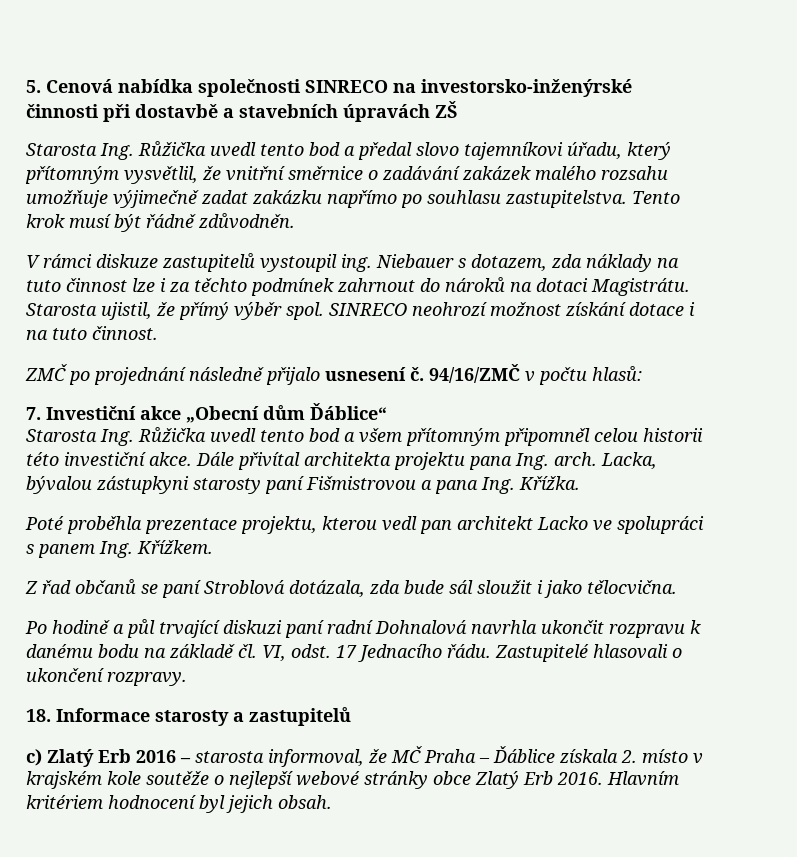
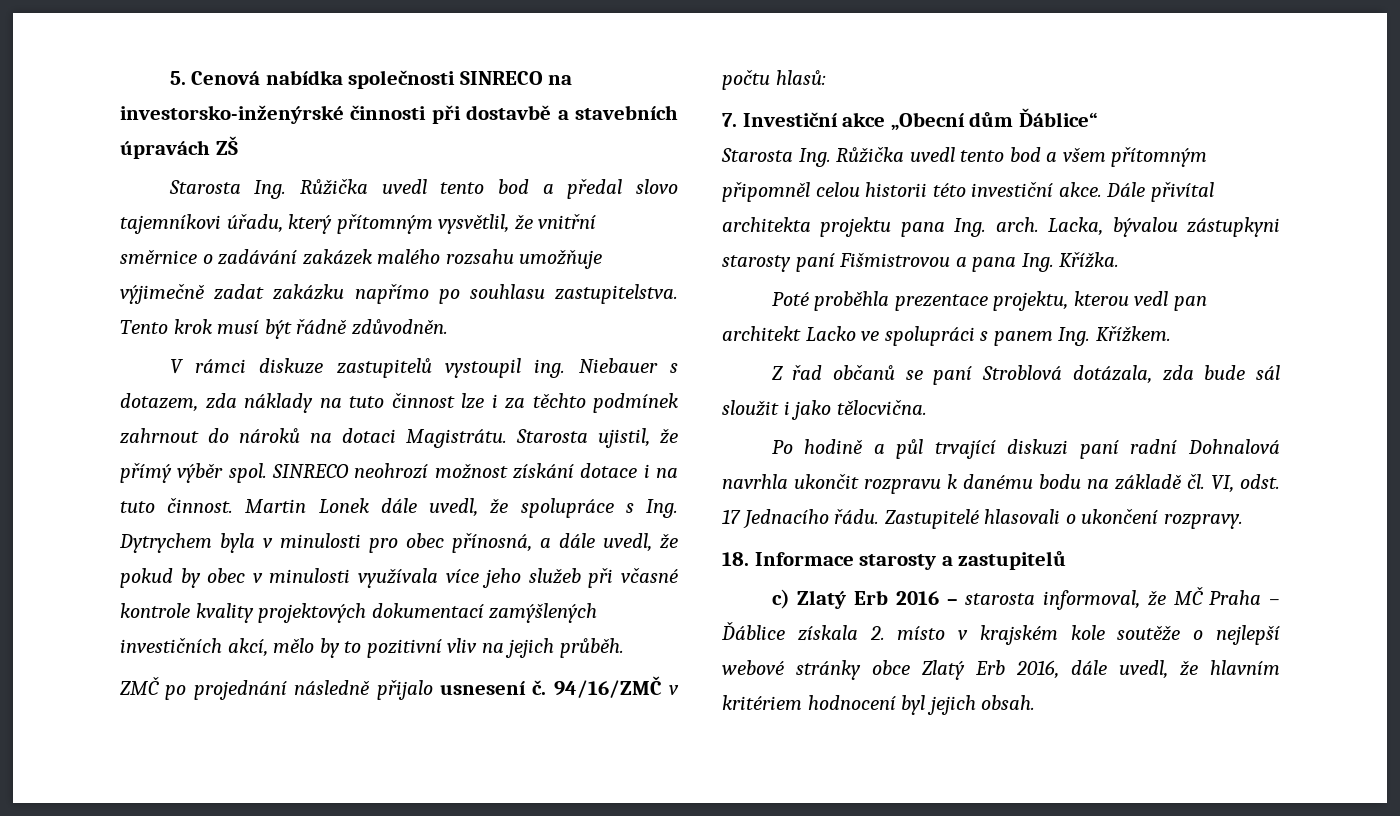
+ Martin Lonek dále uvedl, že spolupráce s Ing. Dytrychem byla v minulosti pro obec přínosná, a dále uvedl, že pokud by obec v minulosti využívala více jeho služeb při včasné kontrole kvality projektových dokumentací zamýšlených investičních akcí, mělo by to pozitivní vliv na jejich průběh.
- c) Zlatý Erb 2016 – starosta informoval, že MČ Praha – Ďáblice získala 2. místo v krajském kole soutěže o nejlepší webové stránky obce Zlatý Erb 2016. Hlavním kritériem hodnocení byl jejich obsah.
+ c) Zlatý Erb 2016 – starosta informoval, že MČ Praha – Ďáblice získala 2. místo v krajském kole soutěže o nejlepší webové stránky obce Zlatý Erb 2016, dále uvedl, že hlavním kritériem hodnocení byl jejich obsah.

